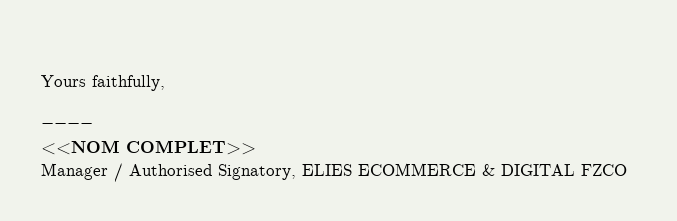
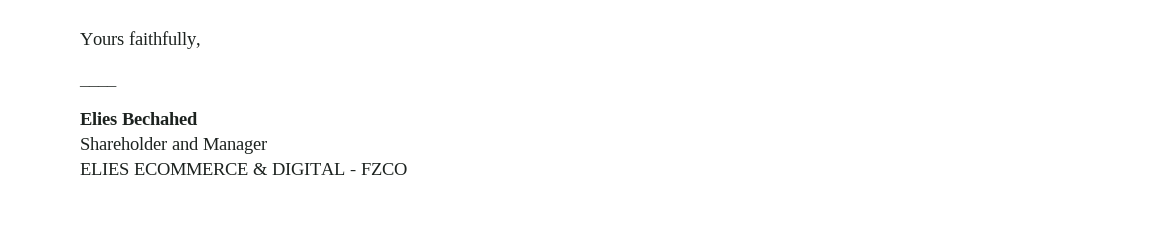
- <<NOM COMPLET>>
- Manager / Authorised Signatory, ELIES ECOMMERCE & DIGITAL FZCO
+ Elies Bechahed
+ Shareholder and Manager
+ ELIES ECOMMERCE & DIGITAL - FZCO

